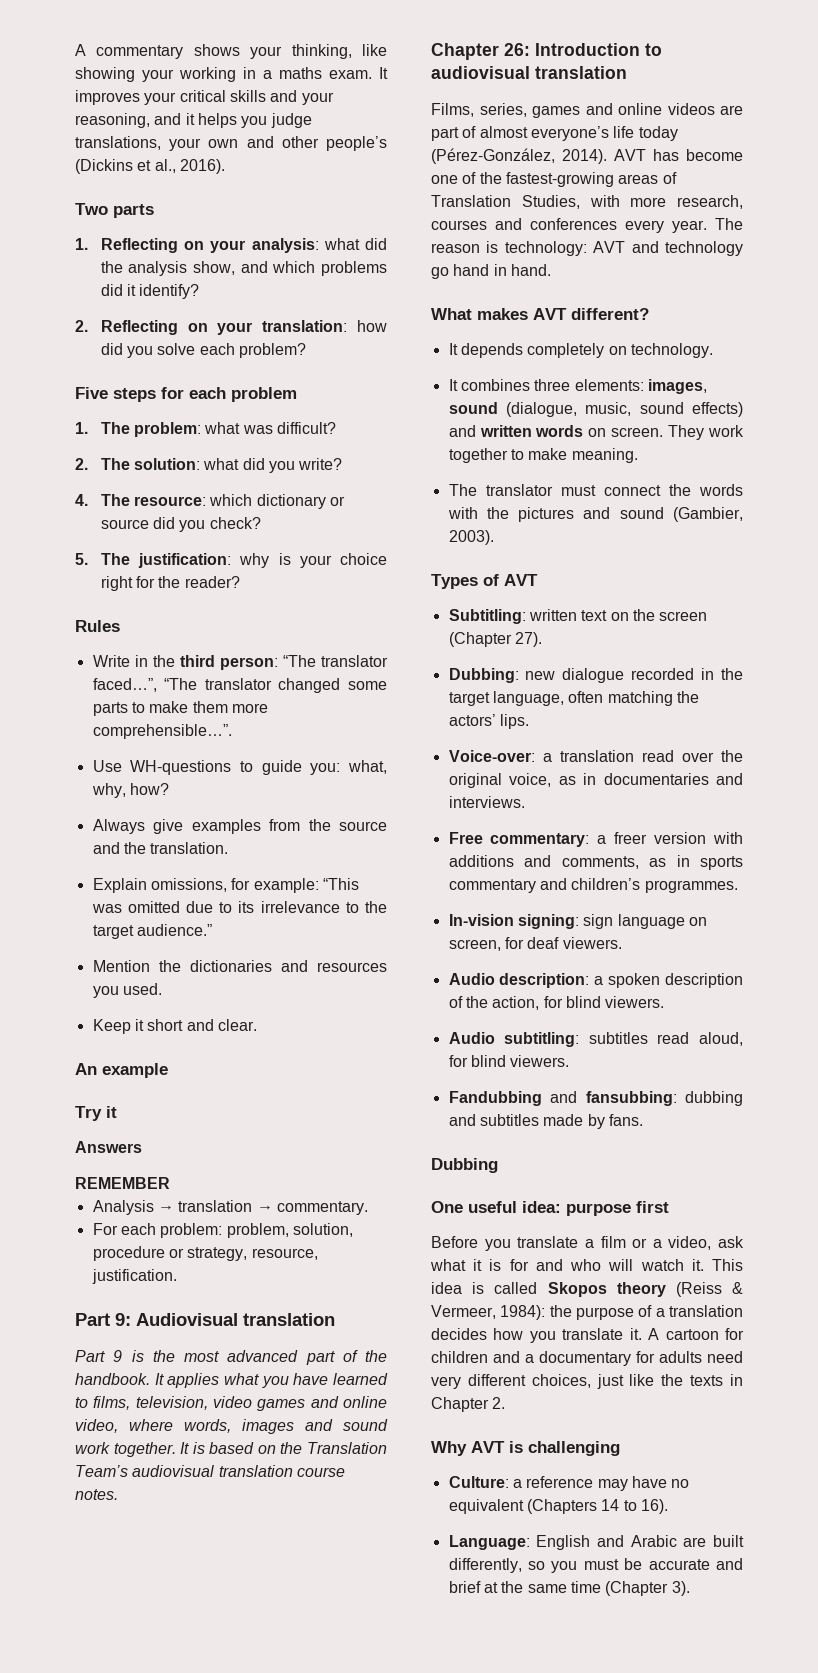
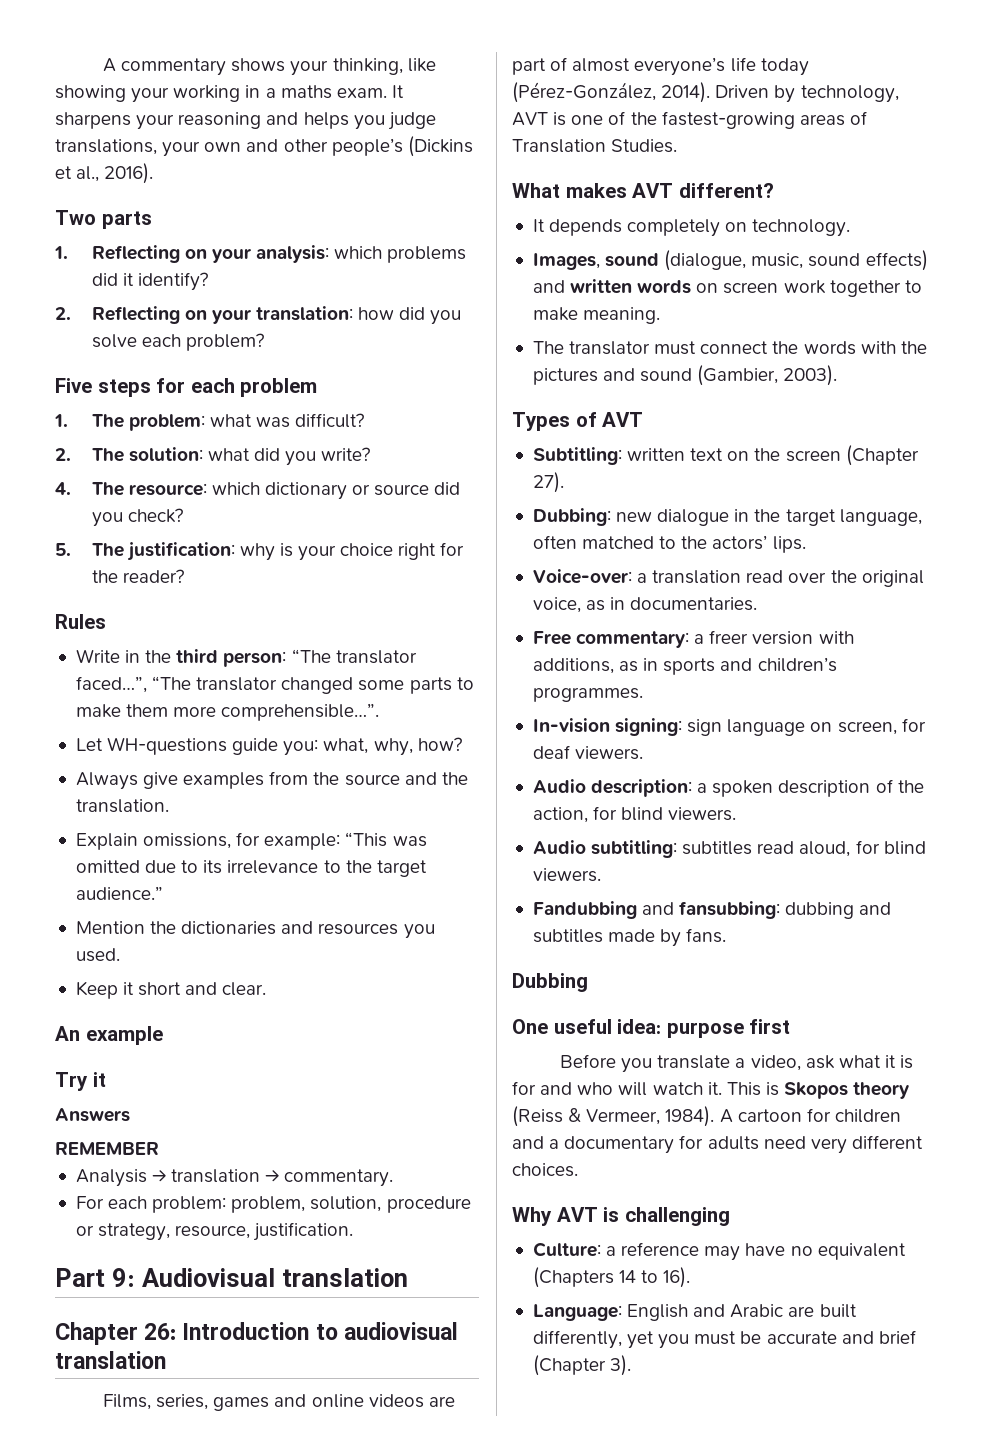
- It improves your critical skills and your reasoning, and it helps you judge translations, your own and other people’s (Dickins et al., 2016).
+ It sharpens your reasoning and helps you judge translations, your own and other people’s (Dickins et al., 2016).
- 1. Reflecting on your analysis: what did the analysis show, and which problems did it identify?
+ 1. Reflecting on your analysis: which problems did it identify?
- Use WH-questions to guide you: what, why, how?
+ Let WH-questions guide you: what, why, how?
- Part 9 is the most advanced part of the handbook. It applies what you have learned to films, television, video games and online video, where words, images and sound work together. It is based on the Translation Team’s audiovisual translation course notes.
- AVT has become one of the fastest-growing areas of Translation Studies, with more research, courses and conferences every year. The reason is technology: AVT and technology go hand in hand.
+ Driven by technology, AVT is one of the fastest-growing areas of Translation Studies.
- It combines three elements: images, sound (dialogue, music, sound effects) and written words on screen. They work together to make meaning.
+ Images, sound (dialogue, music, sound effects) and written words on screen work together to make meaning.
- Dubbing: new dialogue recorded in the target language, often matching the actors’ lips.
+ Dubbing: new dialogue in the target language, often matched to the actors’ lips.
- Voice-over: a translation read over the original voice, as in documentaries and interviews.
+ Voice-over: a translation read over the original voice, as in documentaries.
- Free commentary: a freer version with additions and comments, as in sports commentary and children’s programmes.
+ Free commentary: a freer version with additions, as in sports and children’s programmes.
- Before you translate a film or a video, ask what it is for and who will watch it.
+ Before you translate a video, ask what it is for and who will watch it.
- This idea is called Skopos theory (Reiss & Vermeer, 1984): the purpose of a translation decides how you translate it.
+ This is Skopos theory (Reiss & Vermeer, 1984).
- A cartoon for children and a documentary for adults need very different choices, just like the texts in Chapter 2.
+ A cartoon for children and a documentary for adults need very different choices.
- Language: English and Arabic are built differently, so you must be accurate and brief at the same time (Chapter 3).
+ Language: English and Arabic are built differently, yet you must be accurate and brief (Chapter 3).

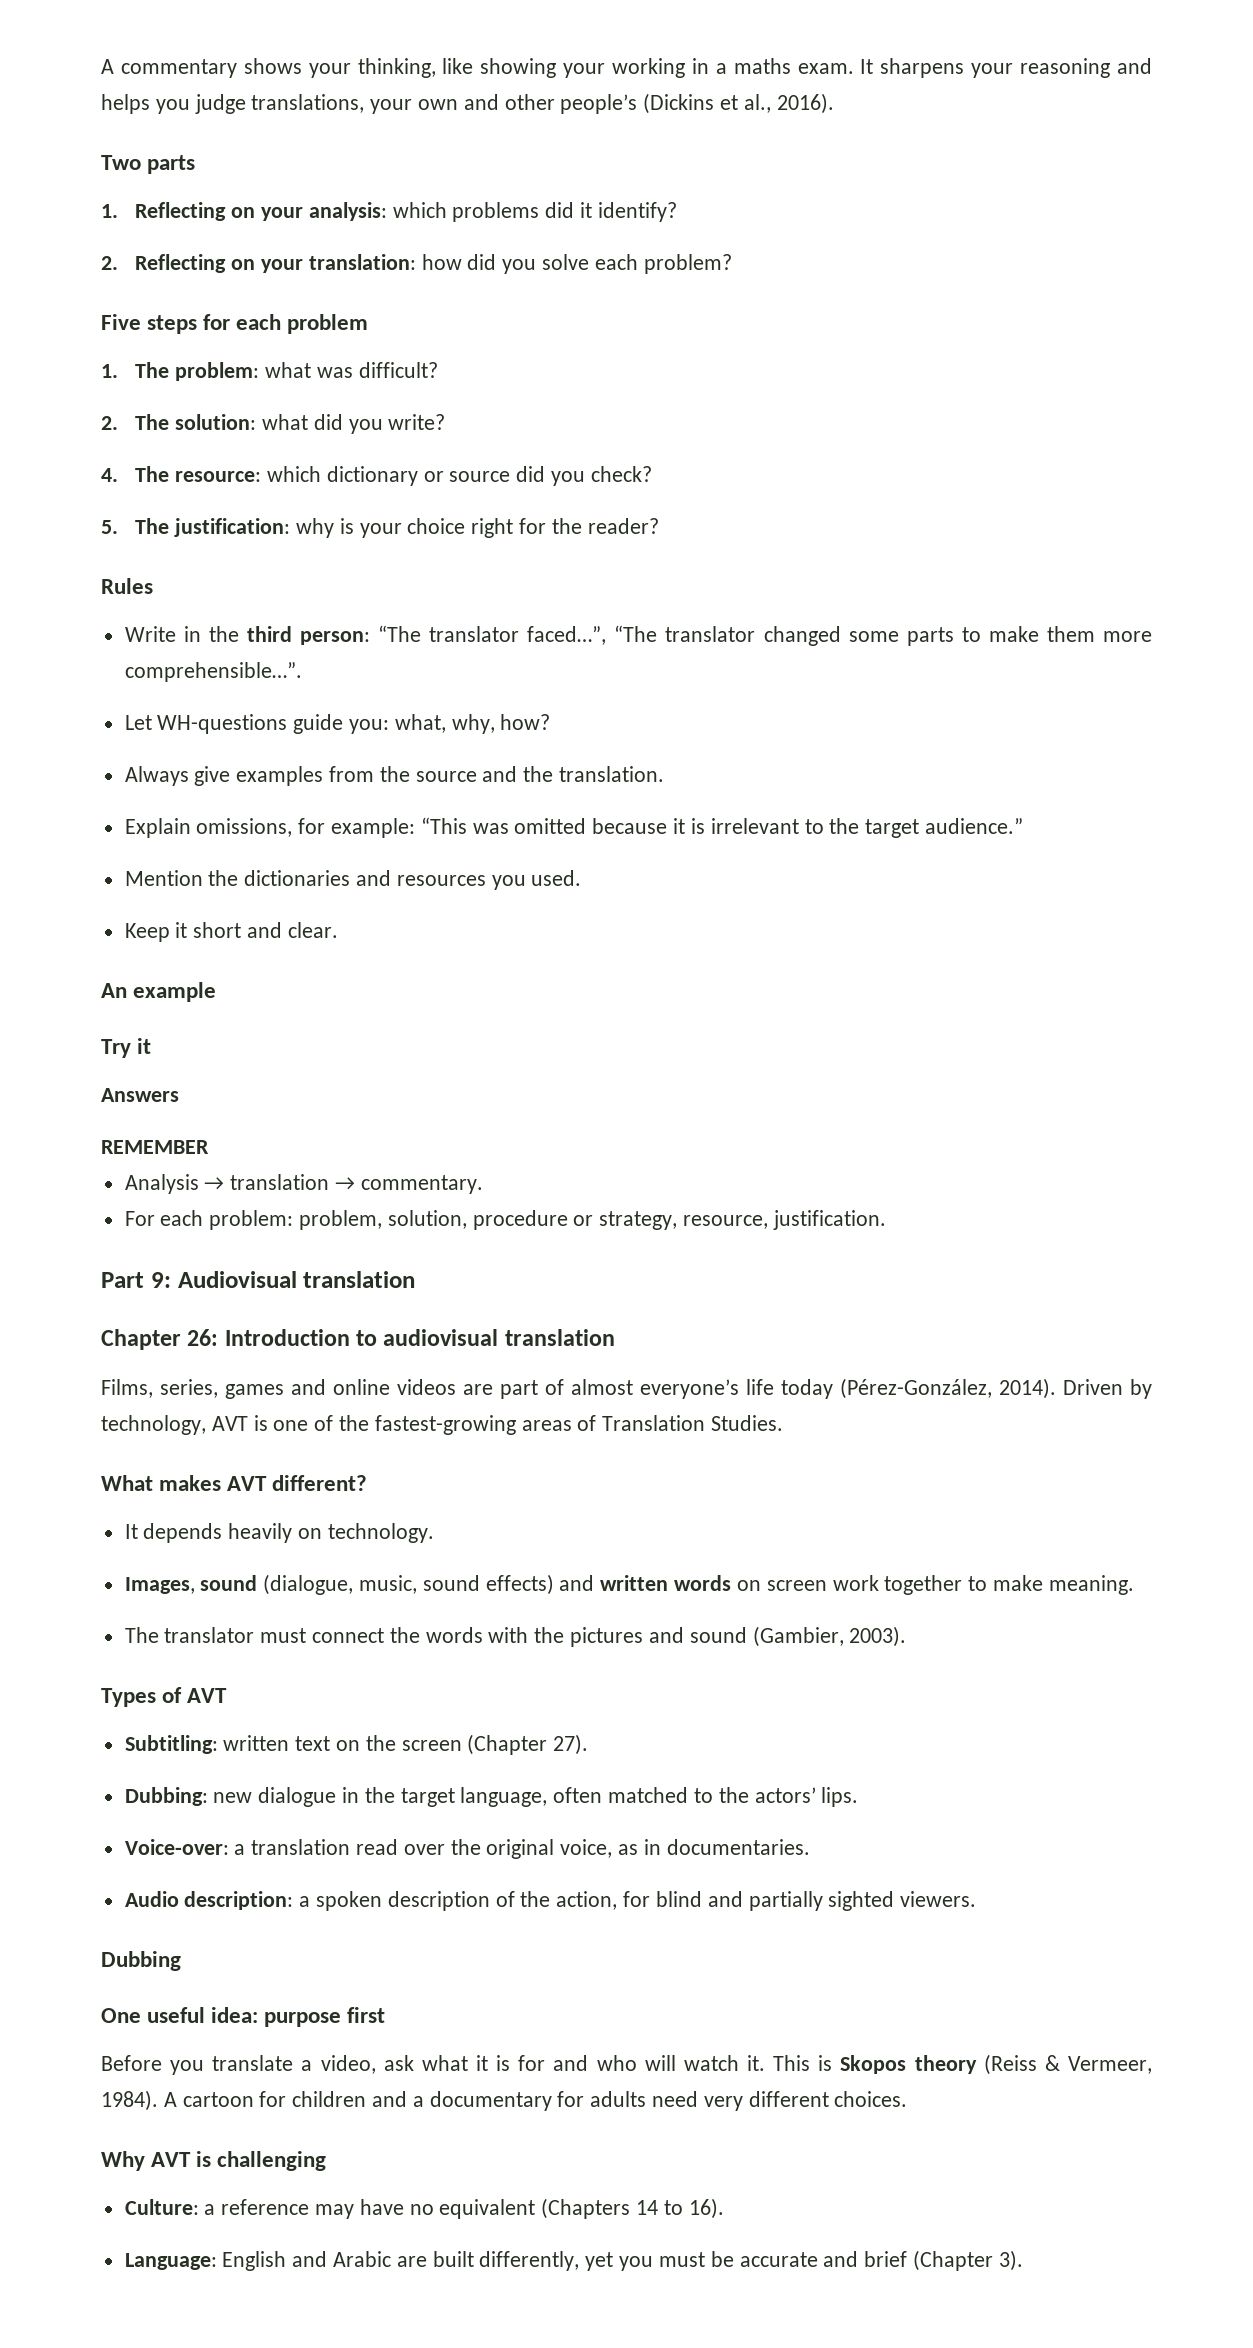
- Explain omissions, for example: “This was omitted due to its irrelevance to the target audience.”
+ Explain omissions, for example: “This was omitted because it is irrelevant to the target audience.”
- It depends completely on technology.
+ It depends heavily on technology.
- Free commentary: a freer version with additions, as in sports and children’s programmes.
- In-vision signing: sign language on screen, for deaf viewers.
- Audio description: a spoken description of the action, for blind viewers.
- Audio subtitling: subtitles read aloud, for blind viewers.
- Fandubbing and fansubbing: dubbing and subtitles made by fans.
+ Audio description: a spoken description of the action, for blind and partially sighted viewers.

